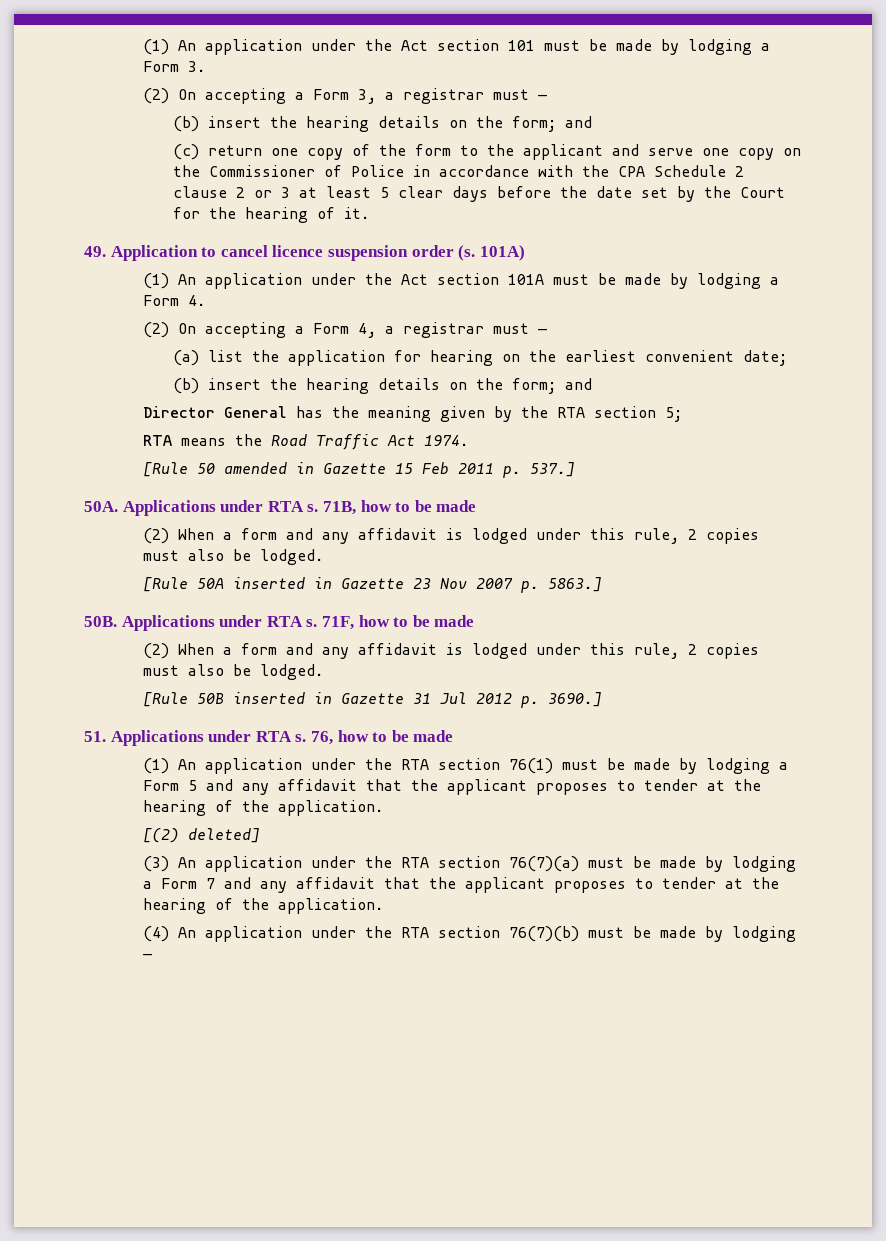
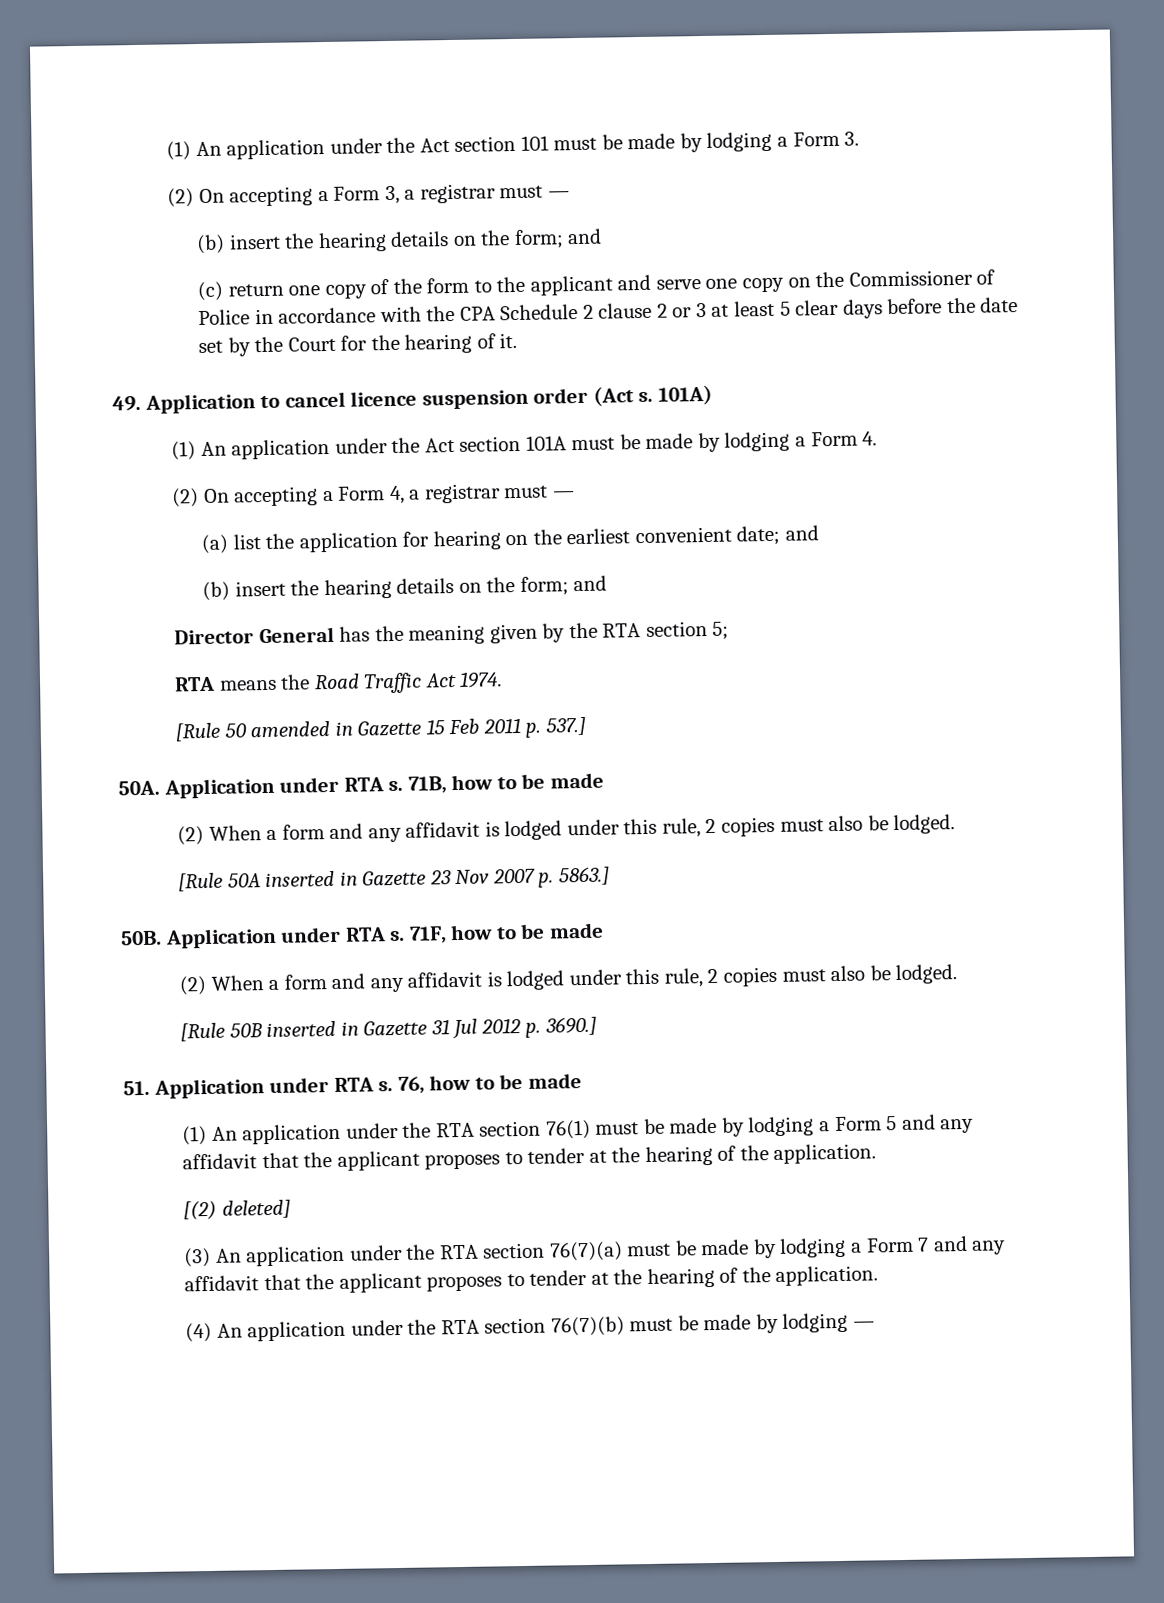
- 49. Application to cancel licence suspension order (s.
+ 49. Application to cancel licence suspension order (Act s.
- (a) list the application for hearing on the earliest convenient date;
+ (a) list the application for hearing on the earliest convenient date; and
- 50A. Applications under RTA s.
+ 50A. Application under RTA s.
- 50B. Applications under RTA s.
+ 50B. Application under RTA s.
- 51. Applications under RTA s.
+ 51. Application under RTA s.

